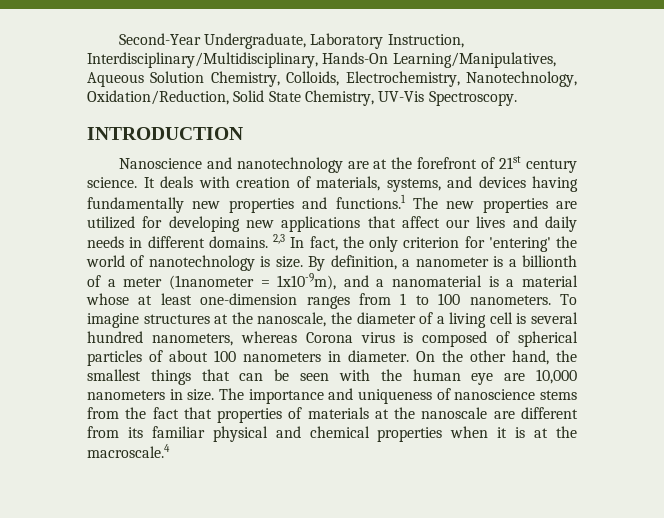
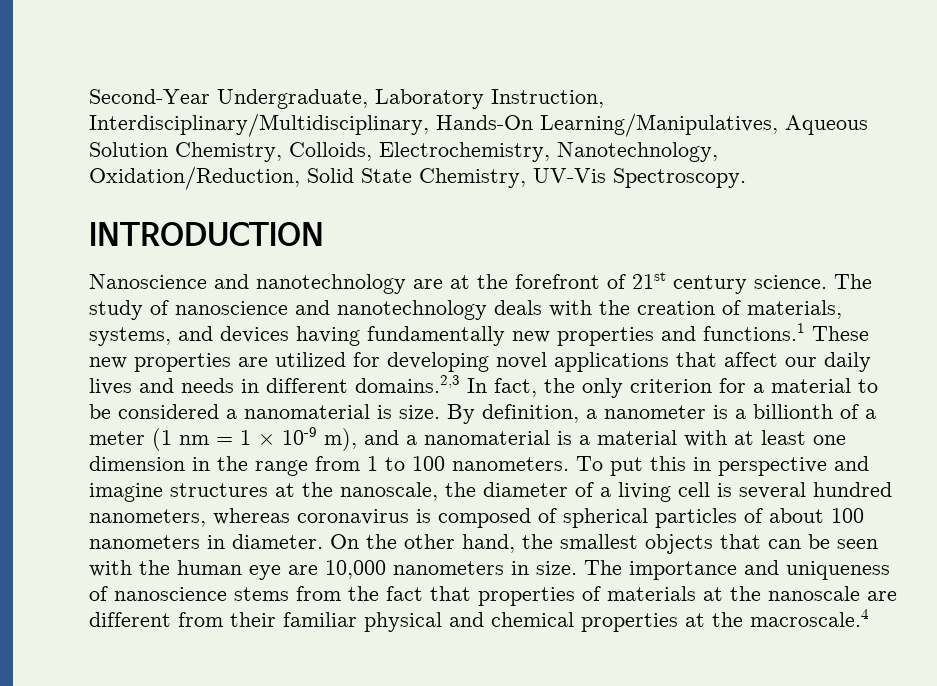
- It deals with creation of materials, systems, and devices having fundamentally new properties and functions.1 The new properties are utilized for developing new applications that affect our lives and daily needs in different domains. 2,3 In fact, the only criterion for 'entering' the world of nanotechnology is size.
+ The study of nanoscience and nanotechnology deals with the creation of materials, systems, and devices having fundamentally new properties and functions.1 These new properties are utilized for developing novel applications that affect our daily lives and needs in different domains.2,3 In fact, the only criterion for a material to be considered a nanomaterial is size.
- By definition, a nanometer is a billionth of a meter (1nanometer = 1x10-9m), and a nanomaterial is a material whose at least one-dimension ranges from 1 to 100 nanometers.
+ By definition, a nanometer is a billionth of a meter (1 nm = 1 × 10-9 m), and a nanomaterial is a material with at least one dimension in the range from 1 to 100 nanometers.
- To imagine structures at the nanoscale, the diameter of a living cell is several hundred nanometers, whereas Corona virus is composed of spherical particles of about 100 nanometers in diameter.
+ To put this in perspective and imagine structures at the nanoscale, the diameter of a living cell is several hundred nanometers, whereas coronavirus is composed of spherical particles of about 100 nanometers in diameter.
- On the other hand, the smallest things that can be seen with the human eye are 10,000 nanometers in size.
+ On the other hand, the smallest objects that can be seen with the human eye are 10,000 nanometers in size.
- The importance and uniqueness of nanoscience stems from the fact that properties of materials at the nanoscale are different from its familiar physical and chemical properties when it is at the macroscale.4
+ The importance and uniqueness of nanoscience stems from the fact that properties of materials at the nanoscale are different from their familiar physical and chemical properties at the macroscale.4

